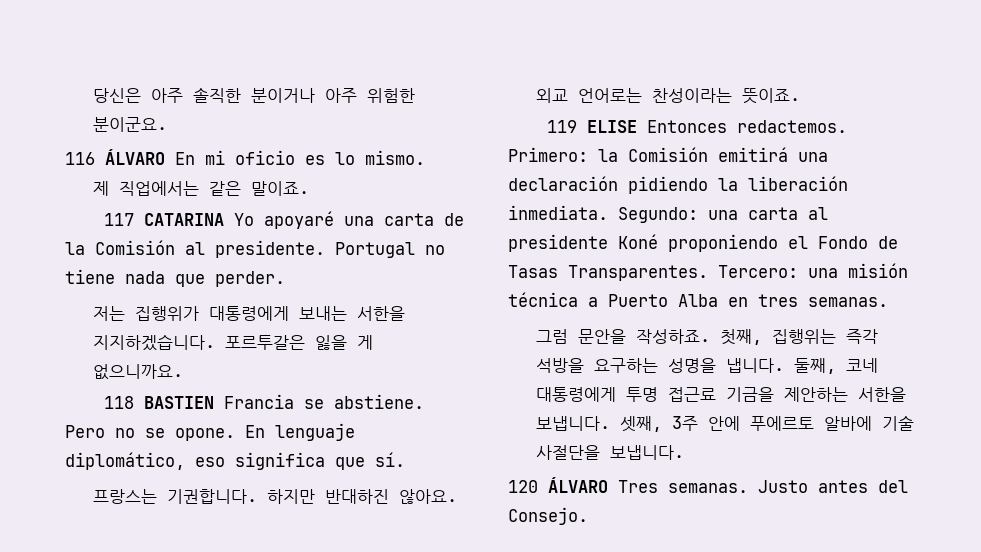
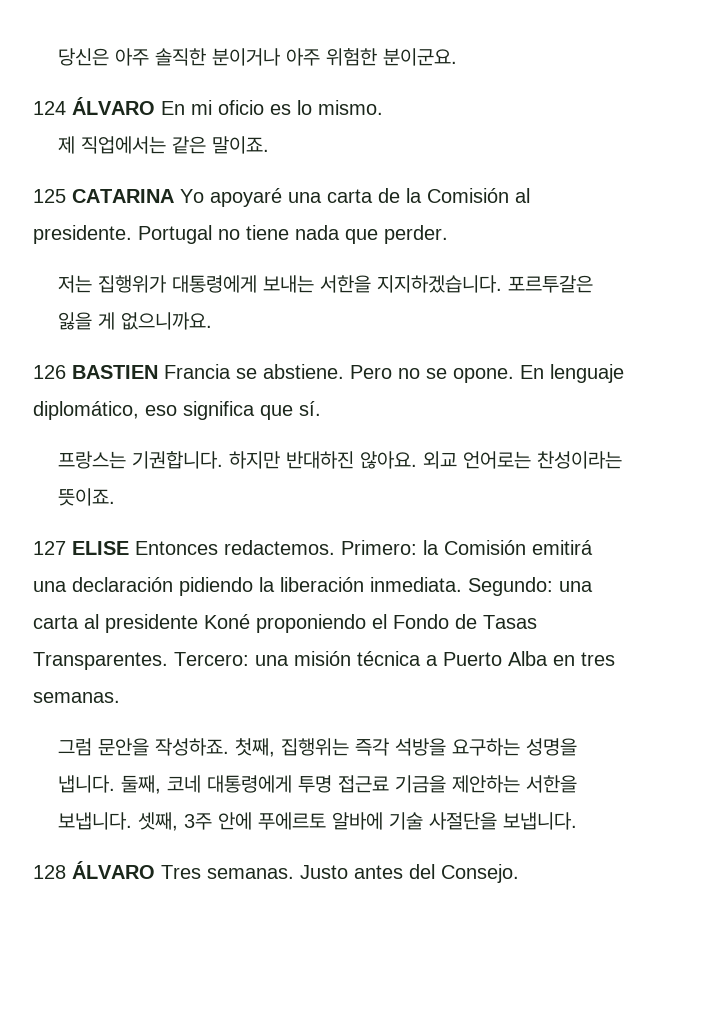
- 116 ÁLVARO En mi oficio es lo mismo.
+ 124 ÁLVARO En mi oficio es lo mismo.
- 117 CATARINA Yo apoyaré una carta de la Comisión al presidente.
+ 125 CATARINA Yo apoyaré una carta de la Comisión al presidente.
- 118 BASTIEN Francia se abstiene.
+ 126 BASTIEN Francia se abstiene.
- 119 ELISE Entonces redactemos.
+ 127 ELISE Entonces redactemos.
- 120 ÁLVARO Tres semanas.
+ 128 ÁLVARO Tres semanas.

